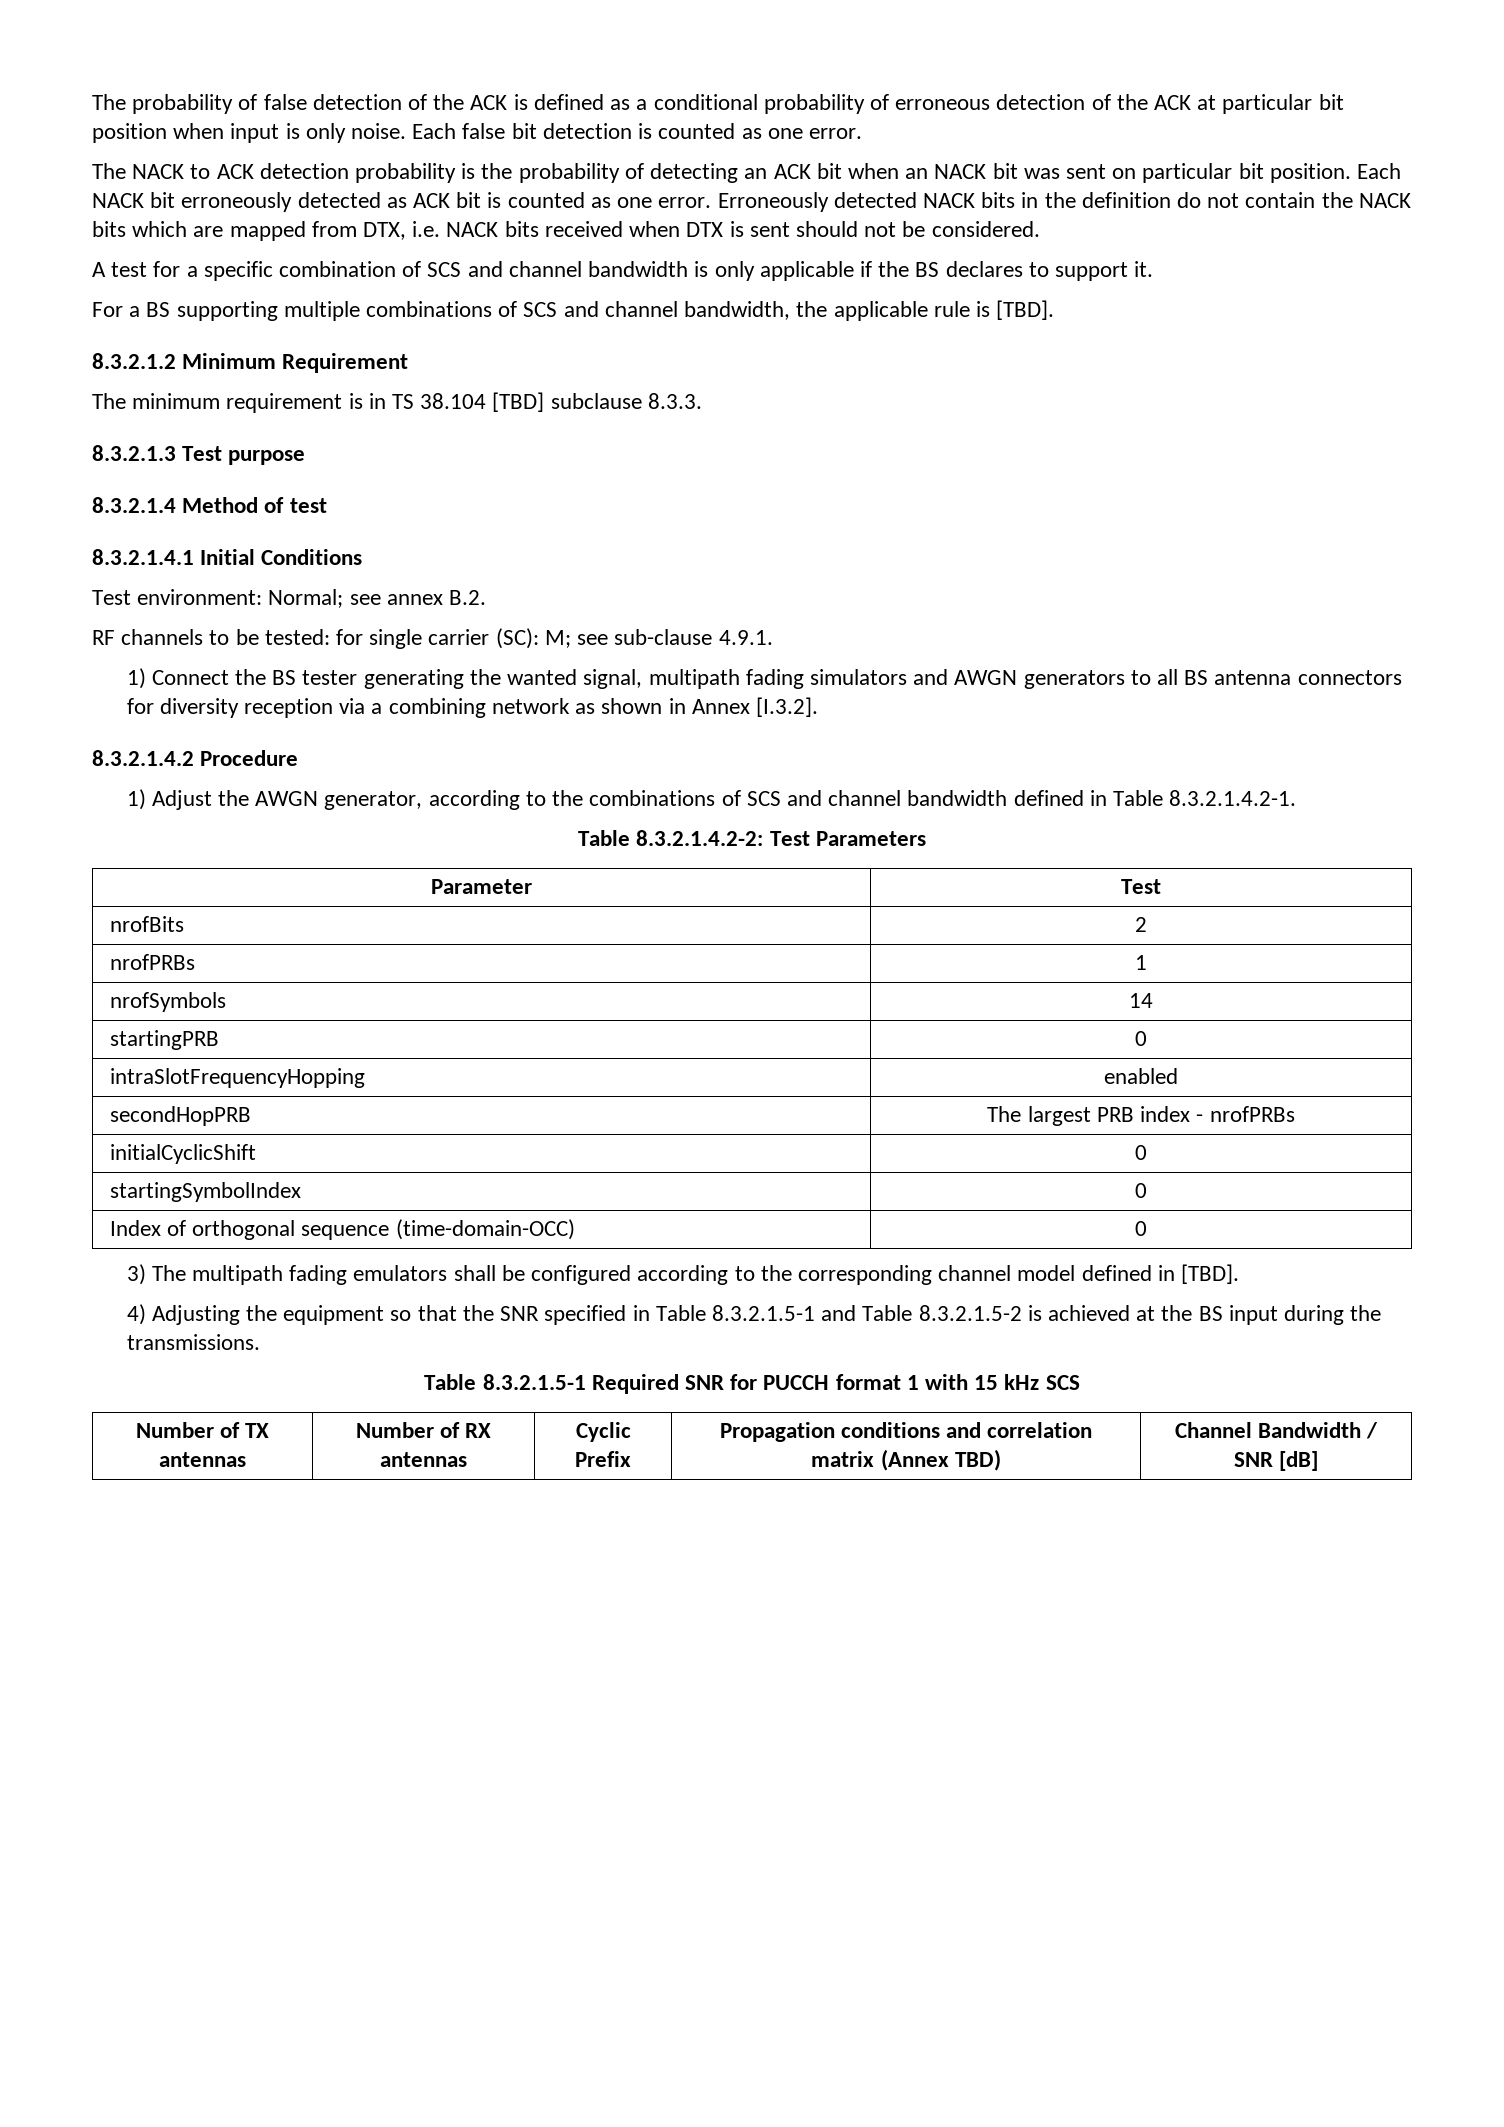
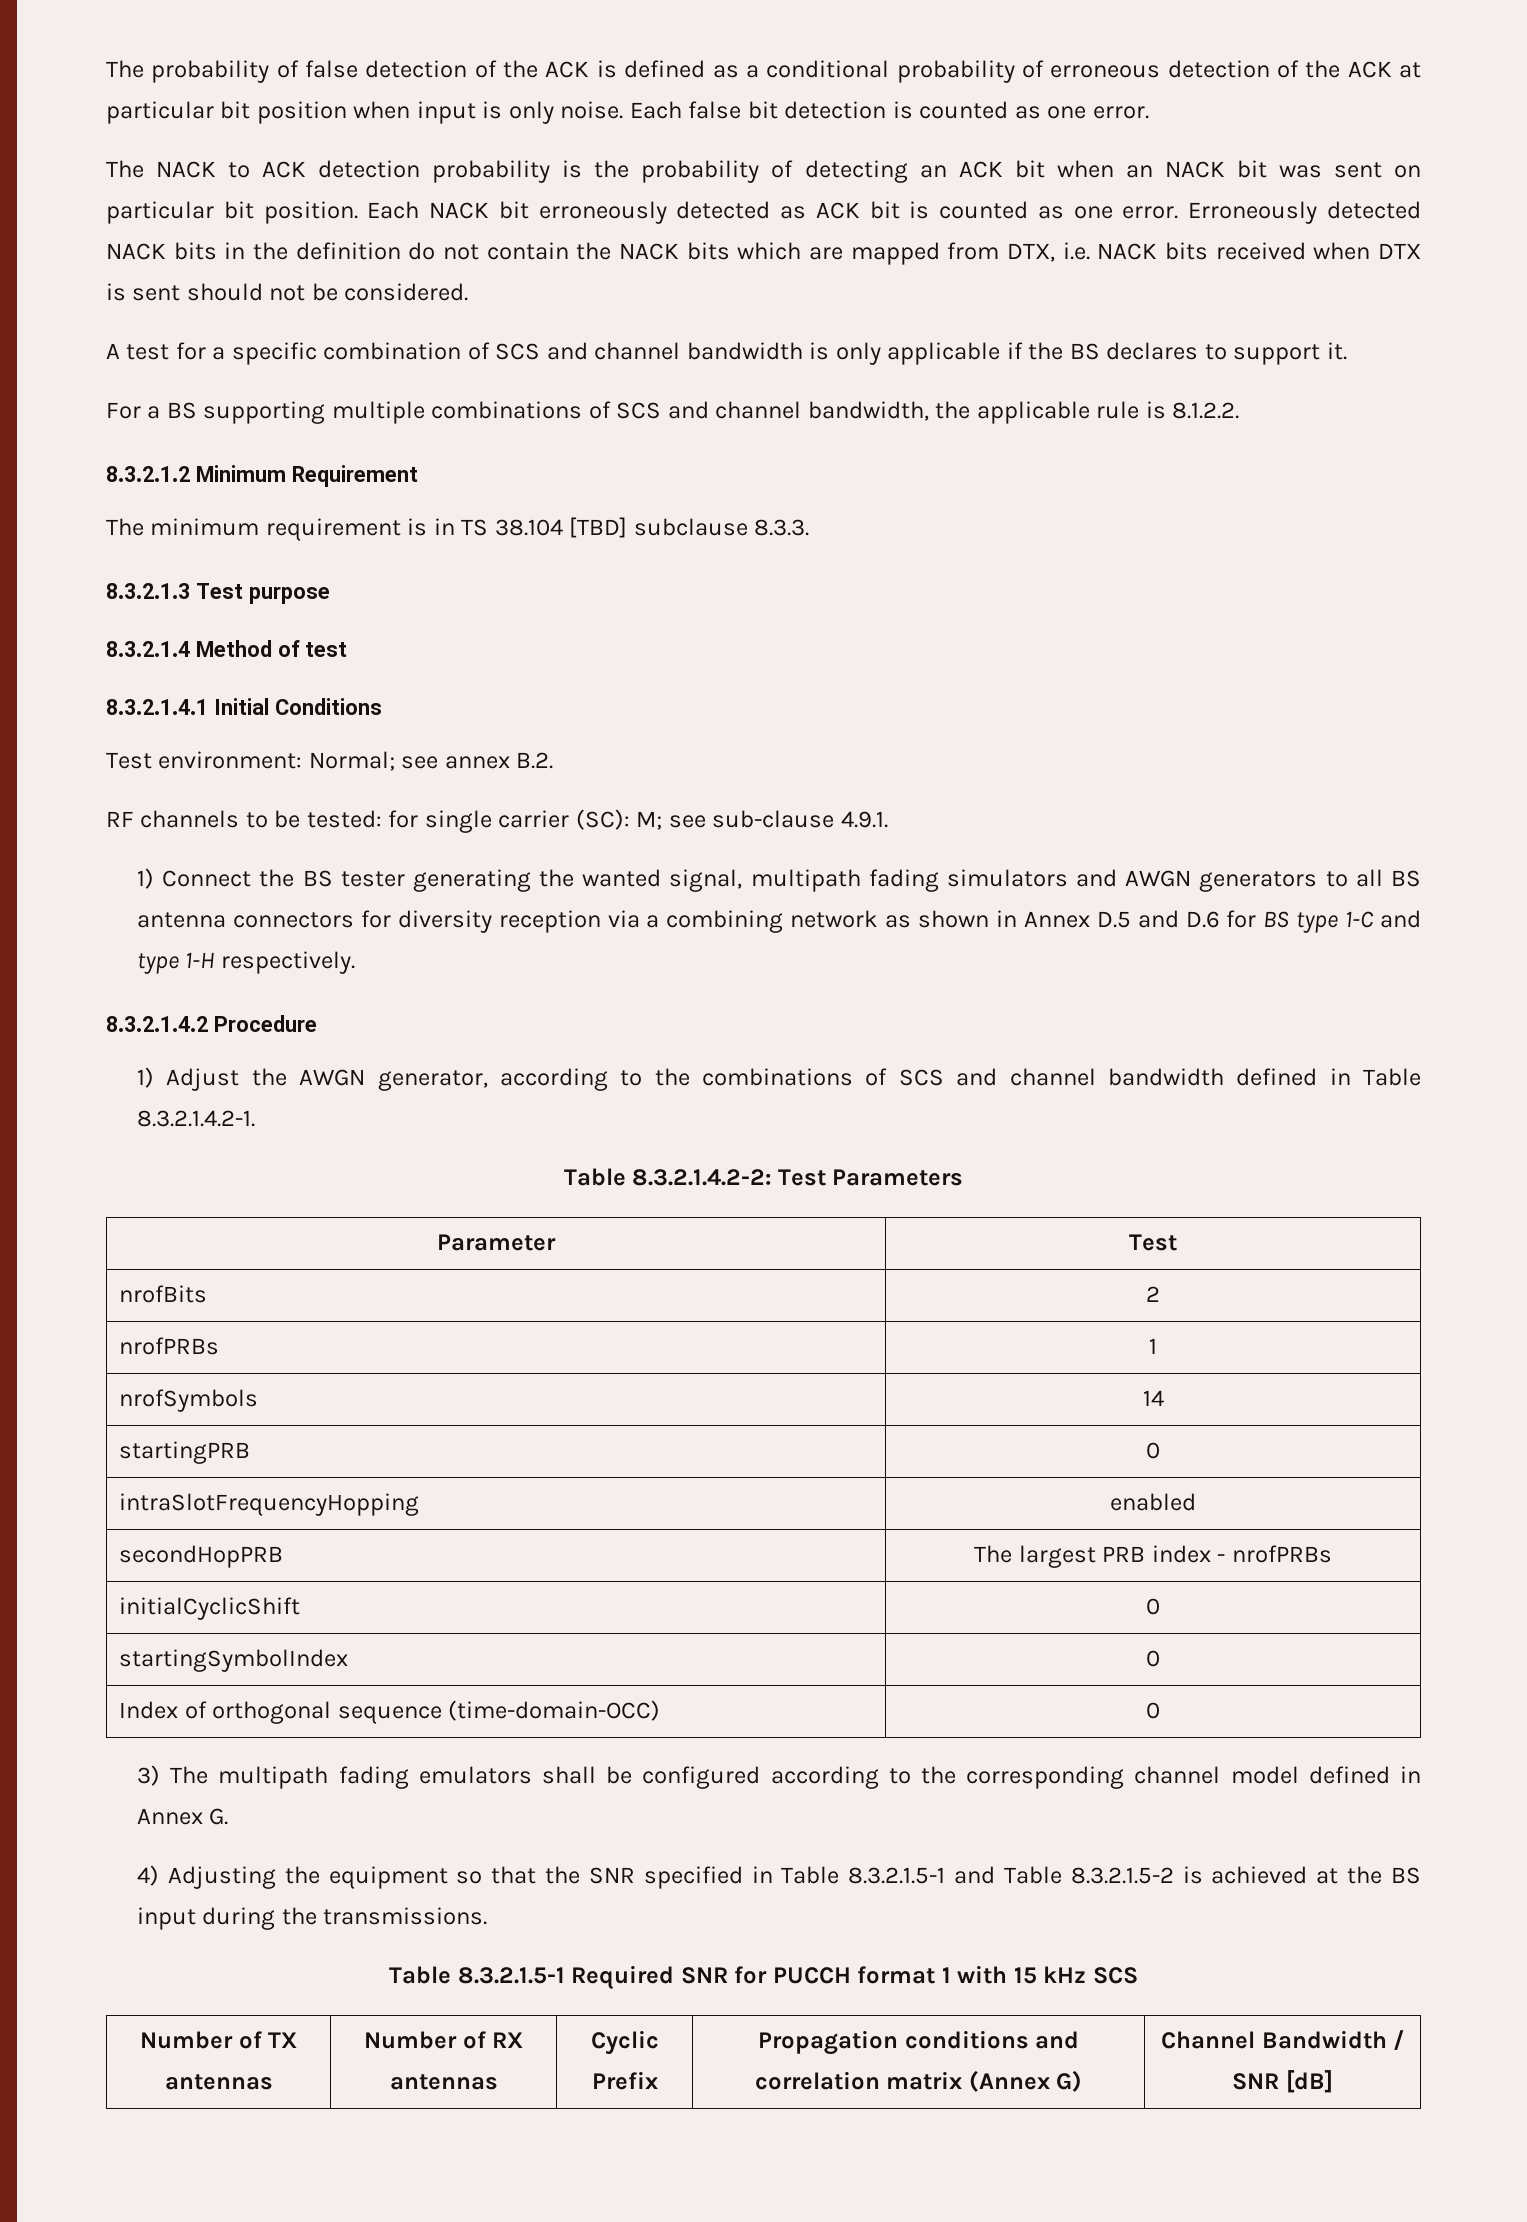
- For a BS supporting multiple combinations of SCS and channel bandwidth, the applicable rule is [TBD].
+ For a BS supporting multiple combinations of SCS and channel bandwidth, the applicable rule is 8.1.2.2.
- 1) Connect the BS tester generating the wanted signal, multipath fading simulators and AWGN generators to all BS antenna connectors for diversity reception via a combining network as shown in Annex [I.3.2].
+ 1) Connect the BS tester generating the wanted signal, multipath fading simulators and AWGN generators to all BS antenna connectors for diversity reception via a combining network as shown in Annex D.5 and D.6 for BS type 1-C and type 1-H respectively.
- 3) The multipath fading emulators shall be configured according to the corresponding channel model defined in [TBD].
+ 3) The multipath fading emulators shall be configured according to the corresponding channel model defined in Annex G.
- Number of TX antennas | Number of RX antennas | Cyclic Prefix | Propagation conditions and correlation matrix (Annex TBD) | Channel Bandwidth / SNR [dB]
+ Number of TX antennas | Number of RX antennas | Cyclic Prefix | Propagation conditions and correlation matrix (Annex G) | Channel Bandwidth / SNR [dB]

